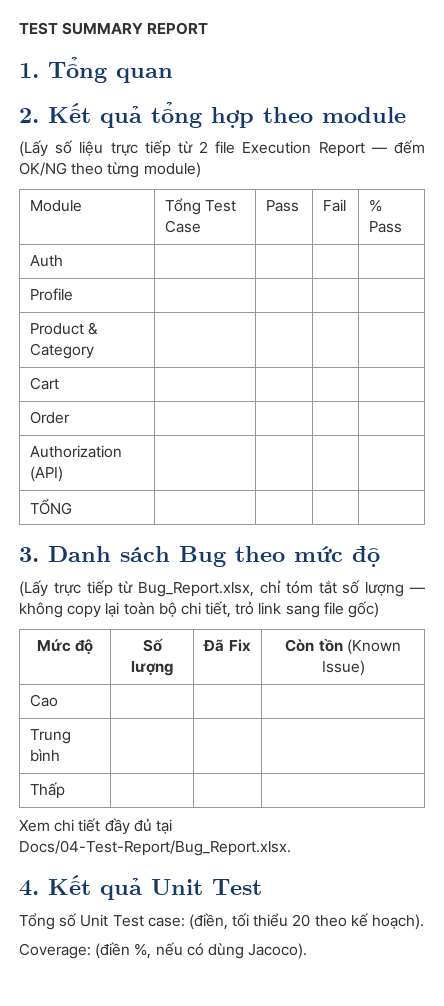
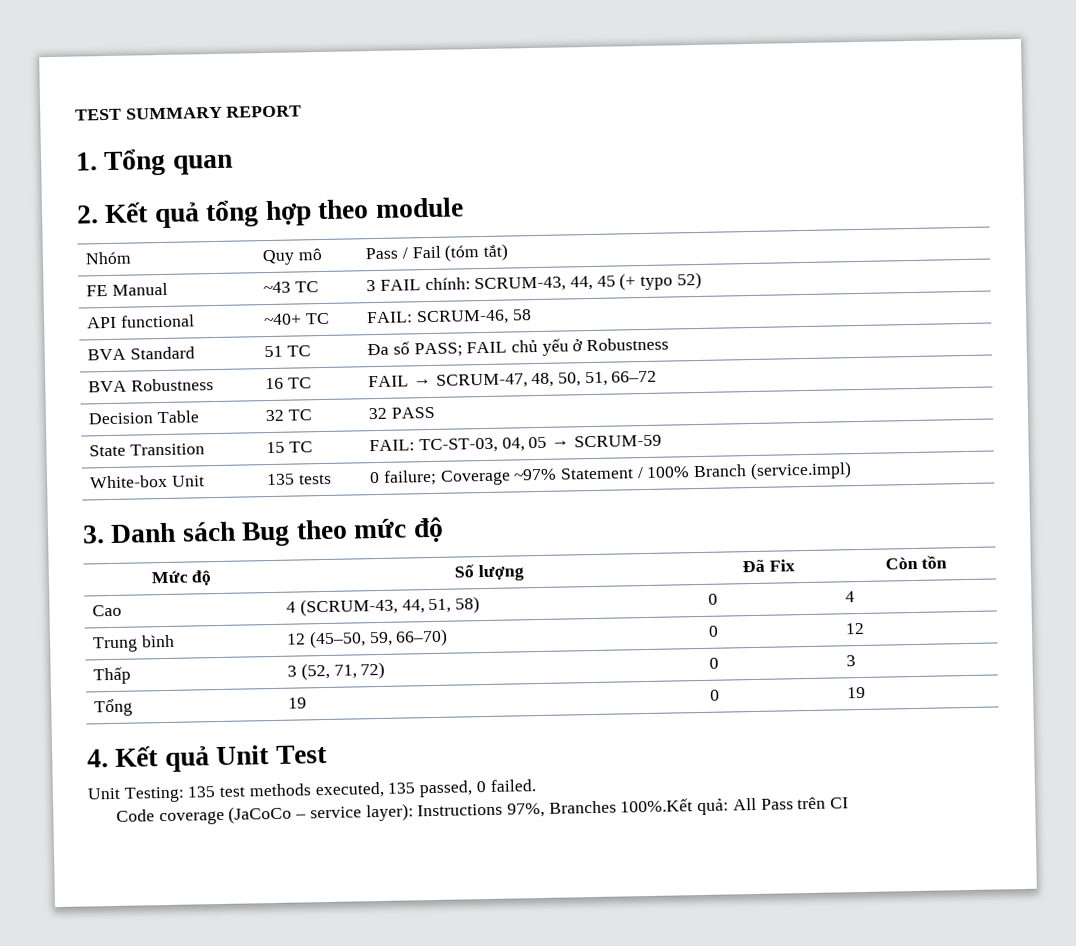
- (Lấy số liệu trực tiếp từ 2 file Execution Report — đếm OK/NG theo từng module)
- Module | Tổng Test Case | Pass | Fail | % Pass
- Auth | | | |
- Profile | | | |
- Product & Category | | | |
- Cart | | | |
- Order | | | |
- Authorization (API) | | | |
- TỔNG | | | |
+ Nhóm | Quy mô | Pass / Fail (tóm tắt)
+ FE Manual | ~43 TC | 3 FAIL chính: SCRUM-43, 44, 45 (+ typo 52)
+ API functional | ~40+ TC | FAIL: SCRUM-46, 58
+ BVA Standard | 51 TC | Đa số PASS; FAIL chủ yếu ở Robustness
+ BVA Robustness | 16 TC | FAIL → SCRUM-47, 48, 50, 51, 66–72
+ Decision Table | 32 TC | 32 PASS
+ State Transition | 15 TC | FAIL: TC-ST-03, 04, 05 → SCRUM-59
+ White-box Unit | 135 tests | 0 failure; Coverage ~97% Statement / 100% Branch (service.impl)
- (Lấy trực tiếp từ Bug_Report.xlsx, chỉ tóm tắt số lượng — không copy lại toàn bộ chi tiết, trỏ link sang file gốc)
- Mức độ | Số lượng | Đã Fix | Còn tồn (Known Issue)
+ Mức độ | Số lượng | Đã Fix | Còn tồn
- Cao | | |
- Trung bình | | |
- Thấp | | |
- Xem chi tiết đầy đủ tại Docs/04-Test-Report/Bug_Report.xlsx.
+ Cao | 4 (SCRUM-43, 44, 51, 58) | 0 | 4
+ Trung bình | 12 (45–50, 59, 66–70) | 0 | 12
+ Thấp | 3 (52, 71, 72) | 0 | 3
+ Tổng | 19 | 0 | 19
- Tổng số Unit Test case: (điền, tối thiểu 20 theo kế hoạch).
- Coverage: (điền %, nếu có dùng Jacoco).
+ Unit Testing: 135 test methods executed, 135 passed, 0 failed.
+ Code coverage (JaCoCo – service layer): Instructions 97%, Branches 100%.Kết quả: All Pass trên CI

